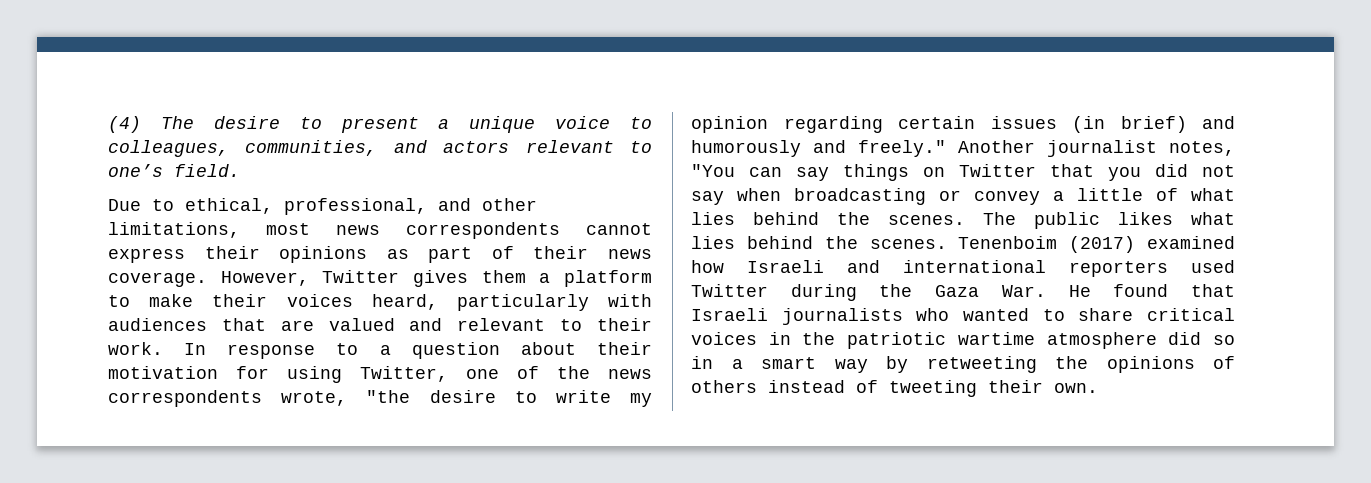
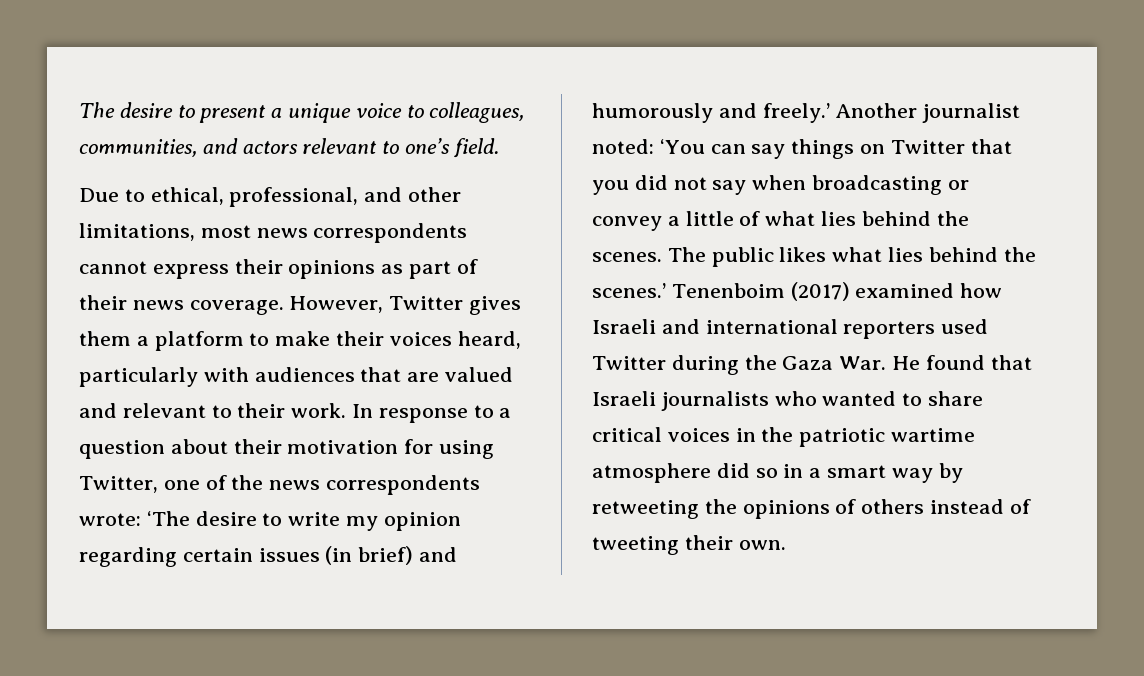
- (4) The desire to present a unique voice to colleagues, communities, and actors relevant to one’s field.
+ The desire to present a unique voice to colleagues, communities, and actors relevant to one’s field.
- In response to a question about their motivation for using Twitter, one of the news correspondents wrote, "the desire to write my opinion regarding certain issues (in brief) and humorously and freely."
+ In response to a question about their motivation for using Twitter, one of the news correspondents wrote: ‘The desire to write my opinion regarding certain issues (in brief) and humorously and freely.’
- Another journalist notes, "You can say things on Twitter that you did not say when broadcasting or convey a little of what lies behind the scenes.
+ Another journalist noted: ‘You can say things on Twitter that you did not say when broadcasting or convey a little of what lies behind the scenes.
- The public likes what lies behind the scenes.
+ The public likes what lies behind the scenes.’

